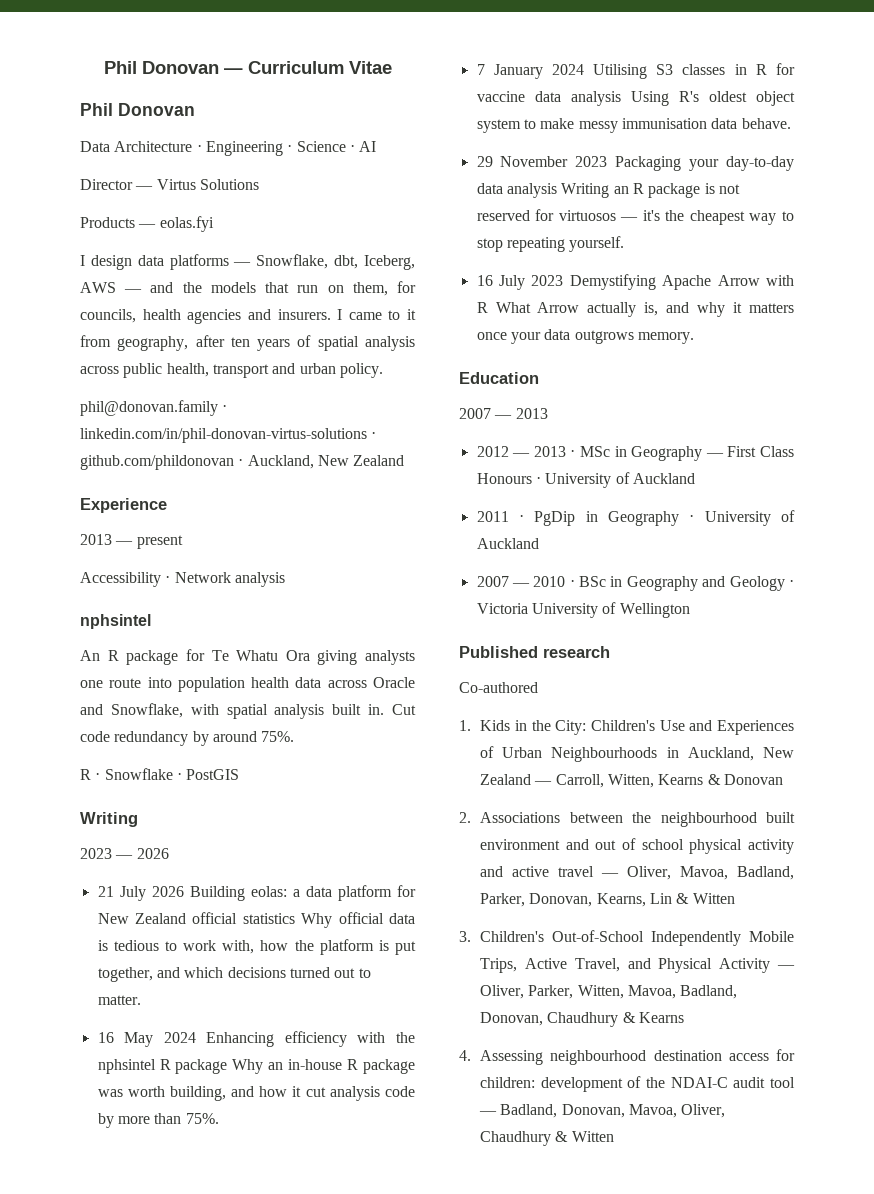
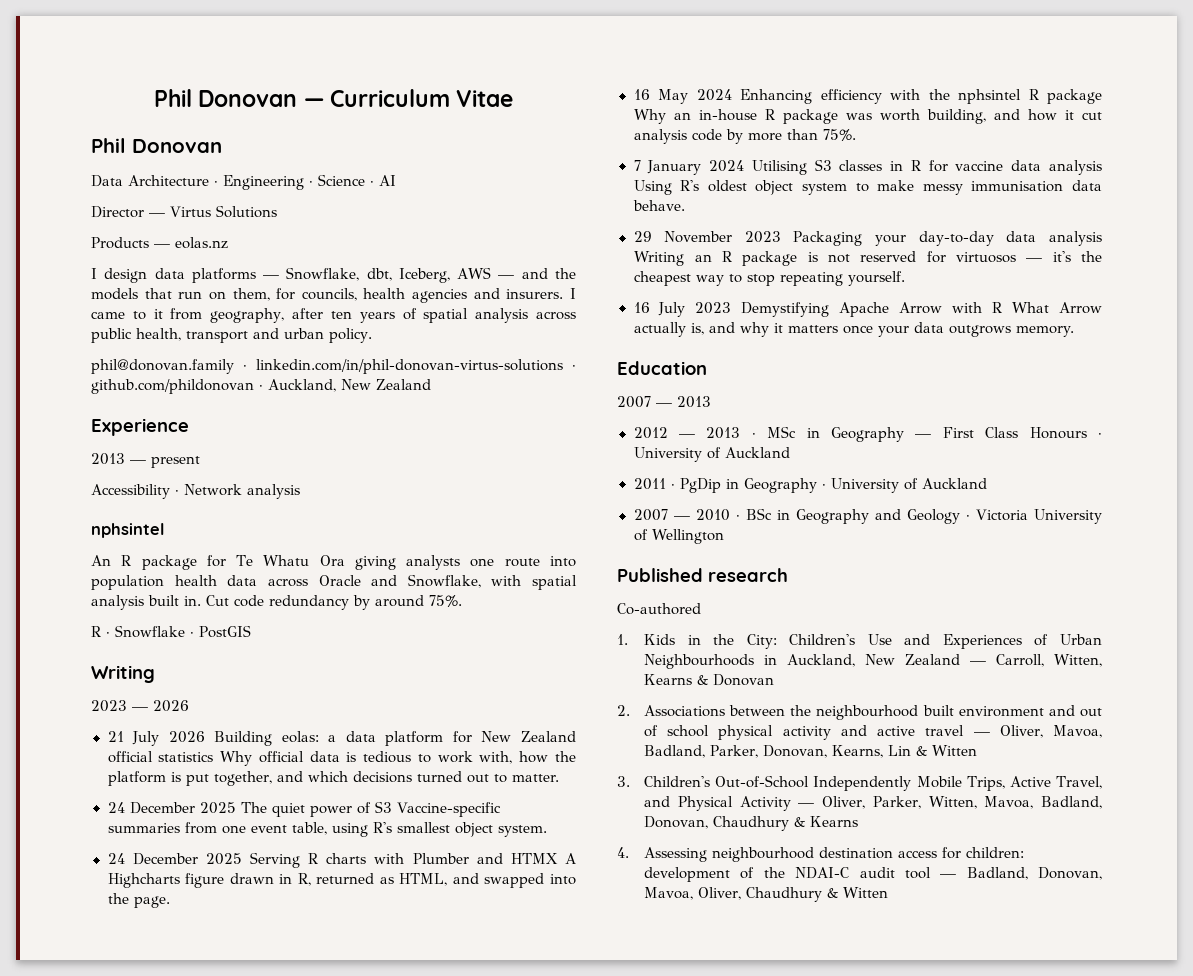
- Products — eolas.fyi
+ Products — eolas.nz
+ 24 December 2025 The quiet power of S3 Vaccine-specific summaries from one event table, using R's smallest object system.
+ 24 December 2025 Serving R charts with Plumber and HTMX A Highcharts figure drawn in R, returned as HTML, and swapped into the page.

